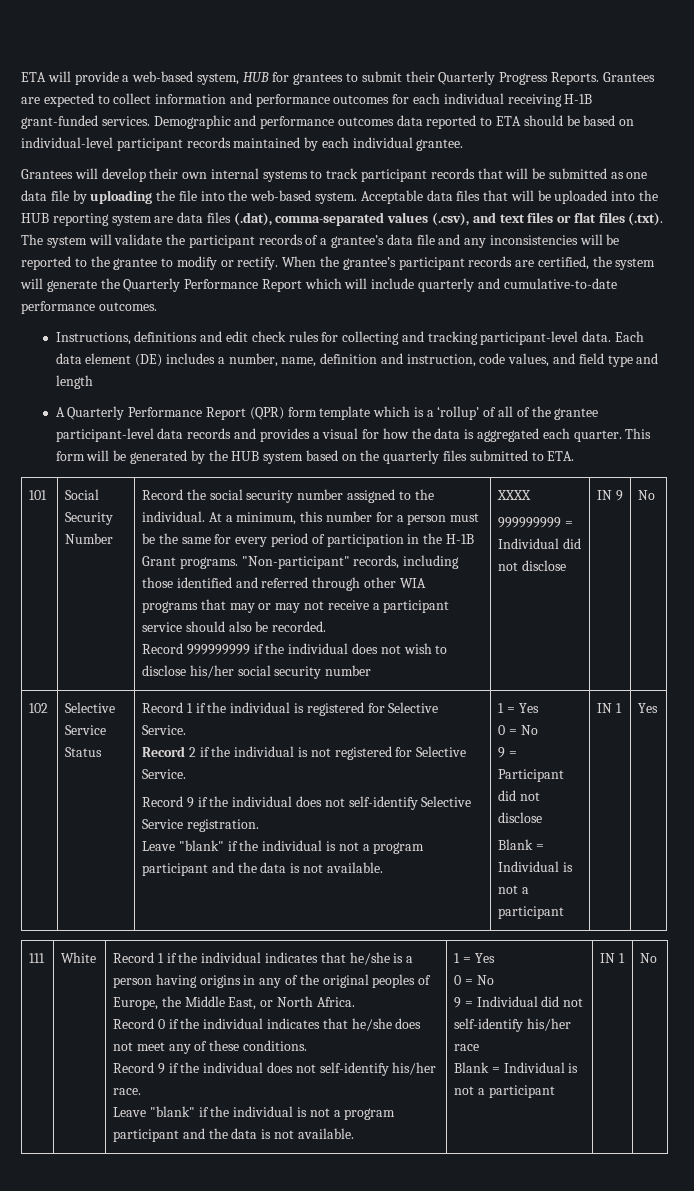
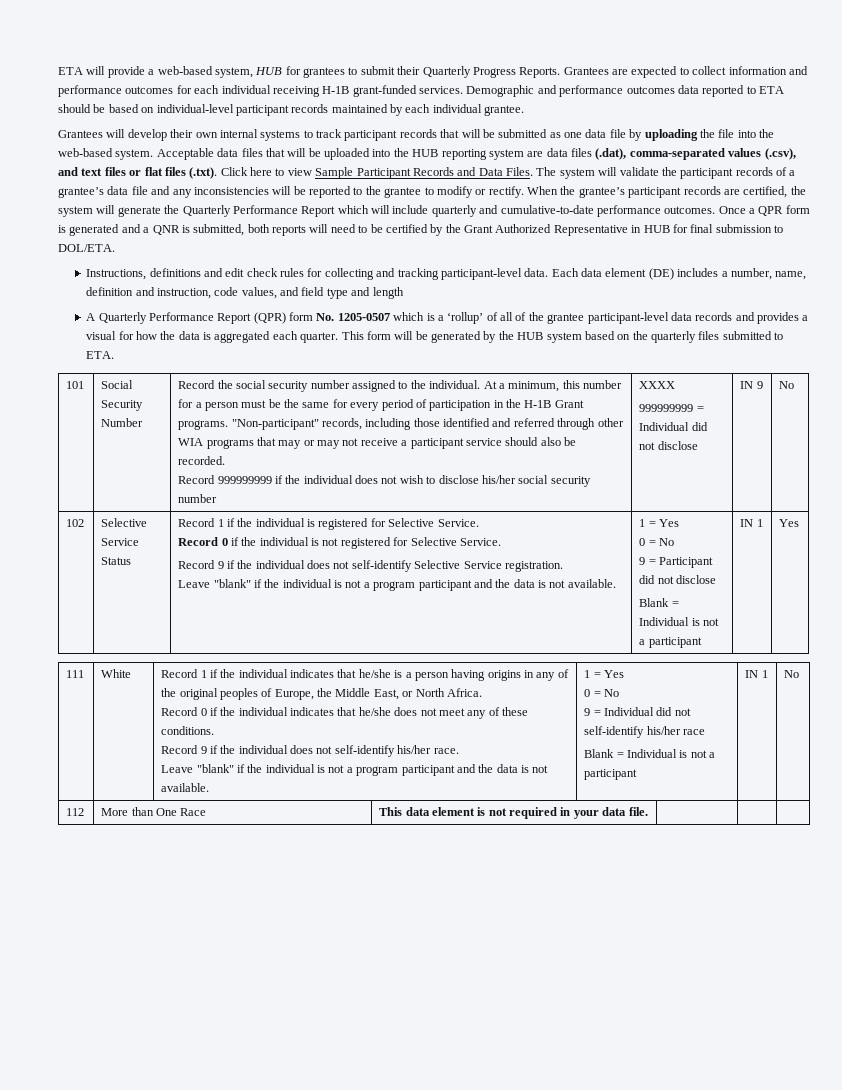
- Acceptable data files that will be uploaded into the HUB reporting system are data files (.dat), comma-separated values (.csv), and text files or flat files (.txt). The system will validate the participant records of a grantee’s data file and any inconsistencies will be reported to the grantee to modify or rectify.
+ Acceptable data files that will be uploaded into the HUB reporting system are data files (.dat), comma-separated values (.csv), and text files or flat files (.txt). Click here to view Sample Participant Records and Data Files. The system will validate the participant records of a grantee’s data file and any inconsistencies will be reported to the grantee to modify or rectify.
+ Once a QPR form is generated and a QNR is submitted, both reports will need to be certified by the Grant Authorized Representative in HUB for final submission to DOL/ETA.
- A Quarterly Performance Report (QPR) form template which is a ‘rollup’ of all of the grantee participant-level data records and provides a visual for how the data is aggregated each quarter.
+ A Quarterly Performance Report (QPR) form No. 1205-0507 which is a ‘rollup’ of all of the grantee participant-level data records and provides a visual for how the data is aggregated each quarter.
- Record 2 if the individual is not registered for Selective Service.
+ Record 0 if the individual is not registered for Selective Service.
+ 112 | More than One Race | This data element is not required in your data file. | | |

